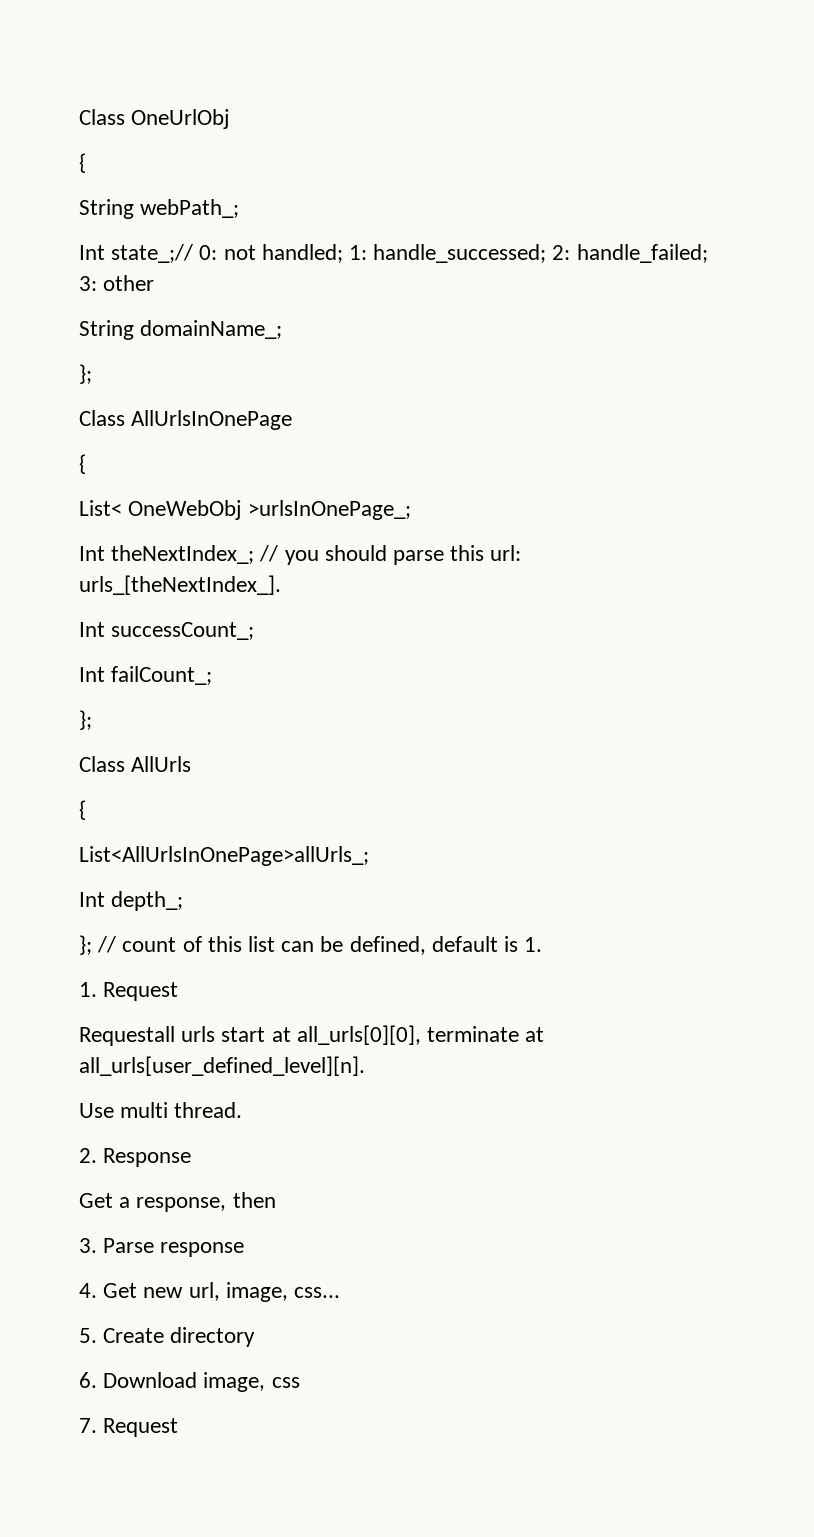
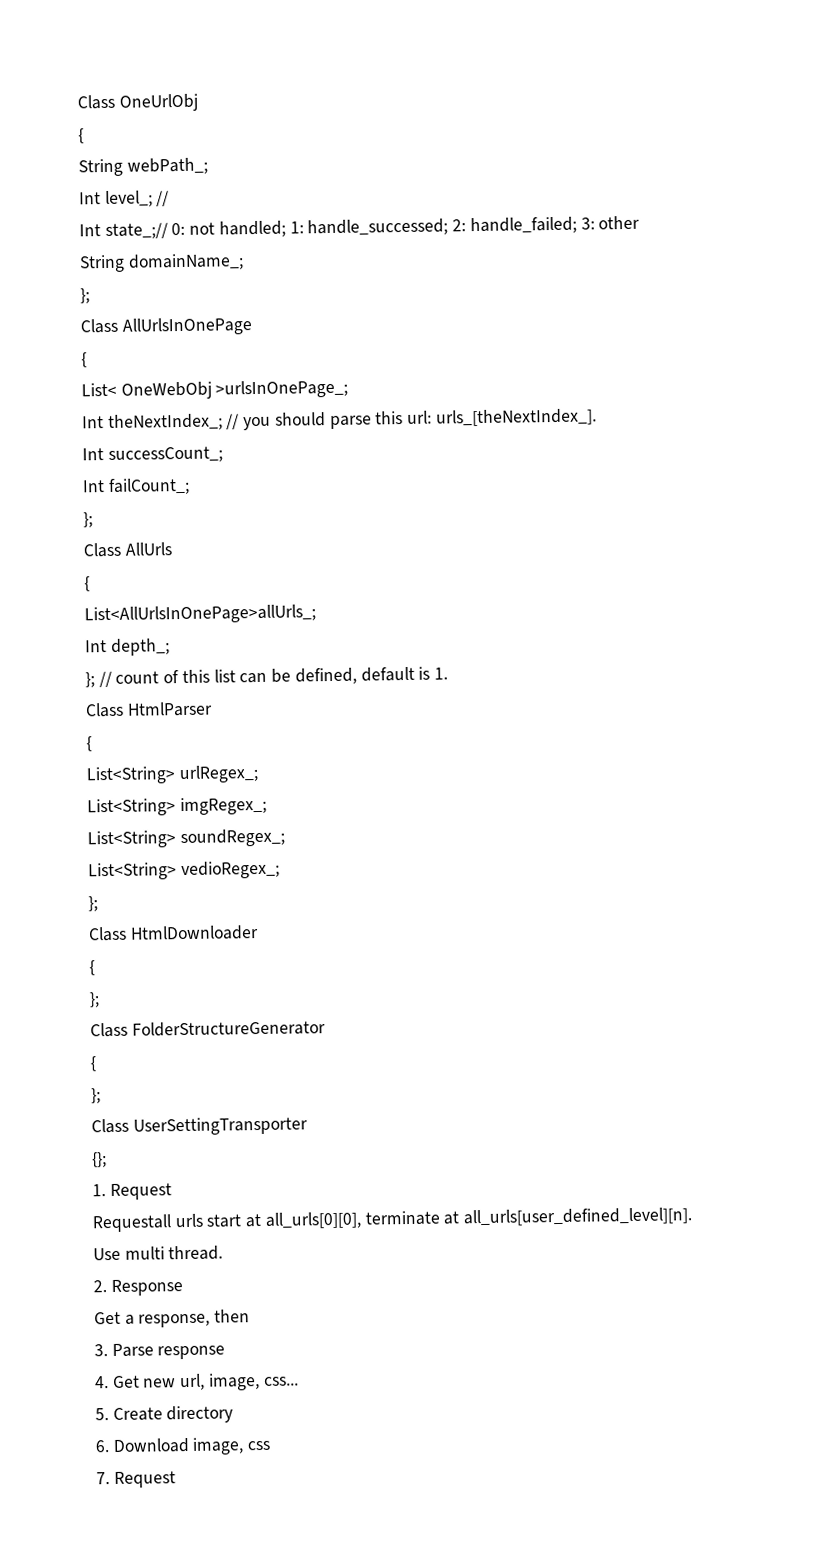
+ Int level_; //
+ Class HtmlParser
+ {
+ List<String> urlRegex_;
+ List<String> imgRegex_;
+ List<String> soundRegex_;
+ List<String> vedioRegex_;
+ };
+ Class HtmlDownloader
+ {
+ };
+ Class FolderStructureGenerator
+ {
+ };
+ Class UserSettingTransporter
+ {};

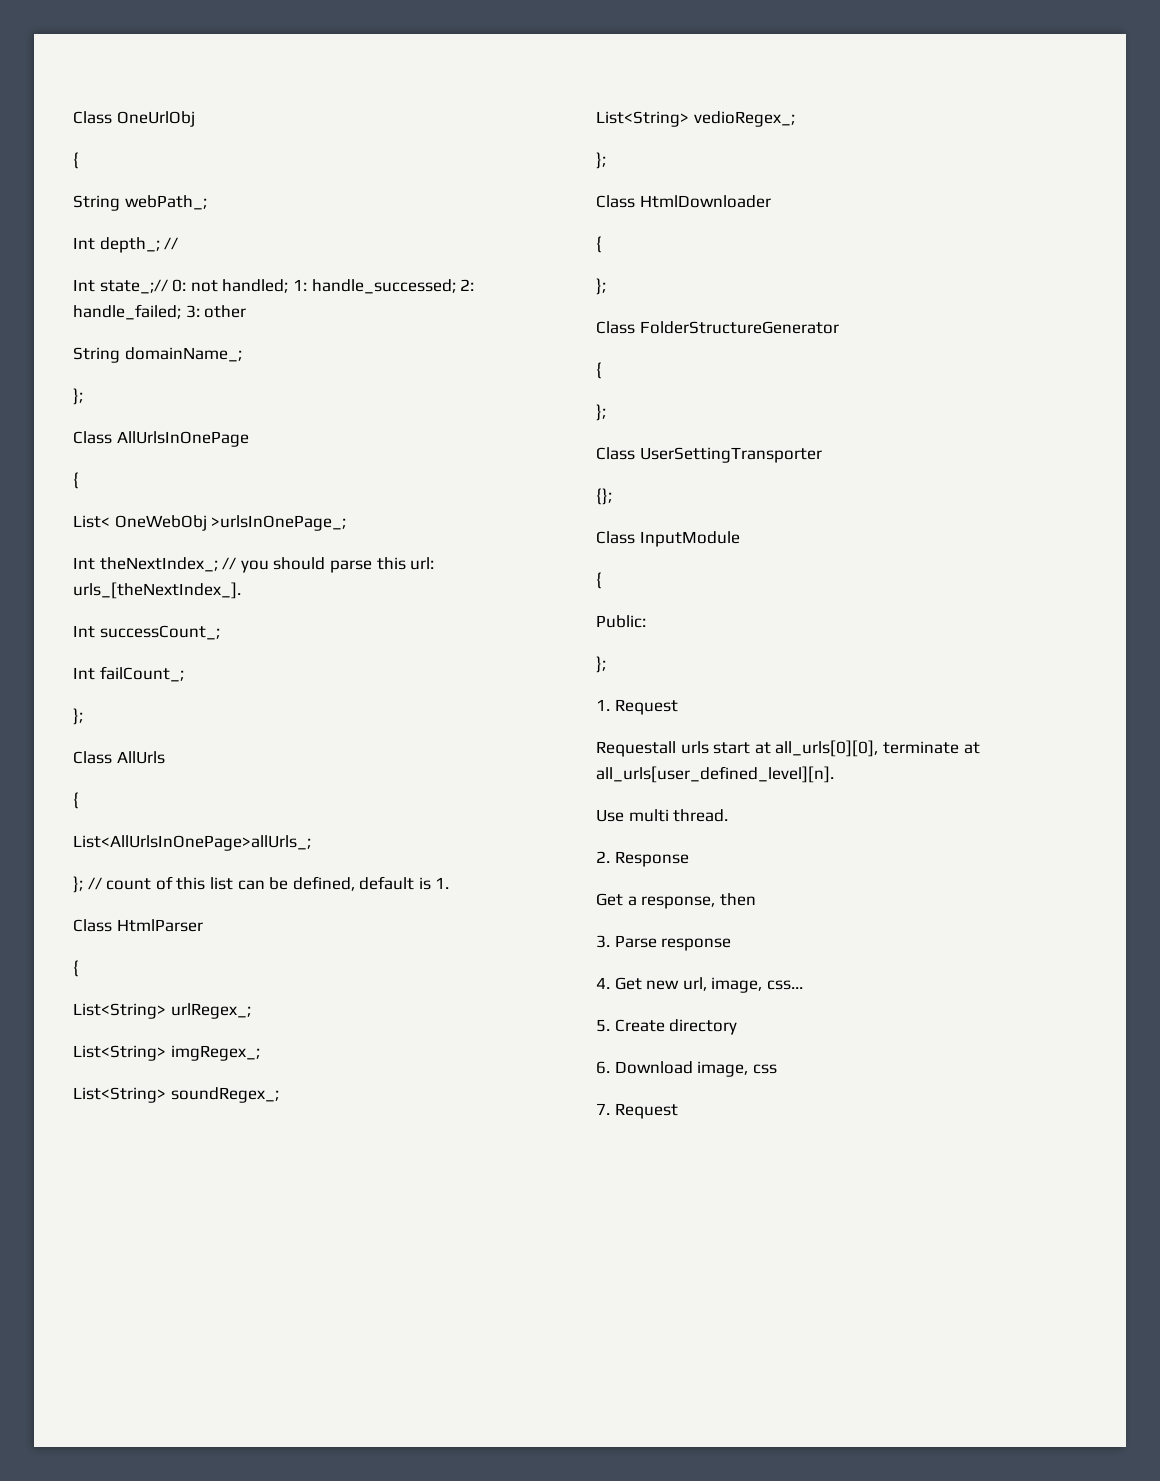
- Int level_; //
+ Int depth_; //
- Int depth_;
+ Class InputModule
+ {
+ Public:
+ };

